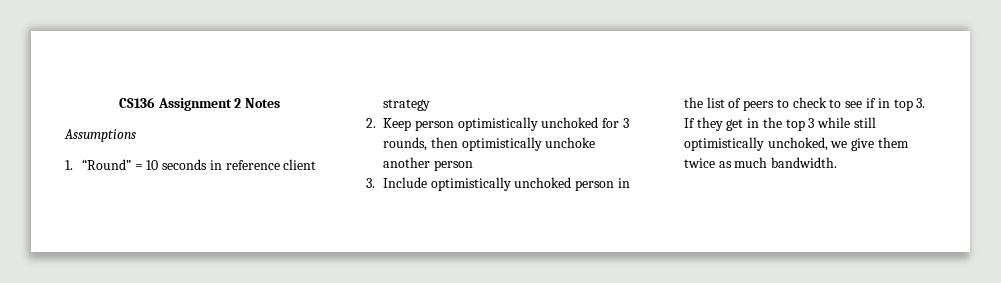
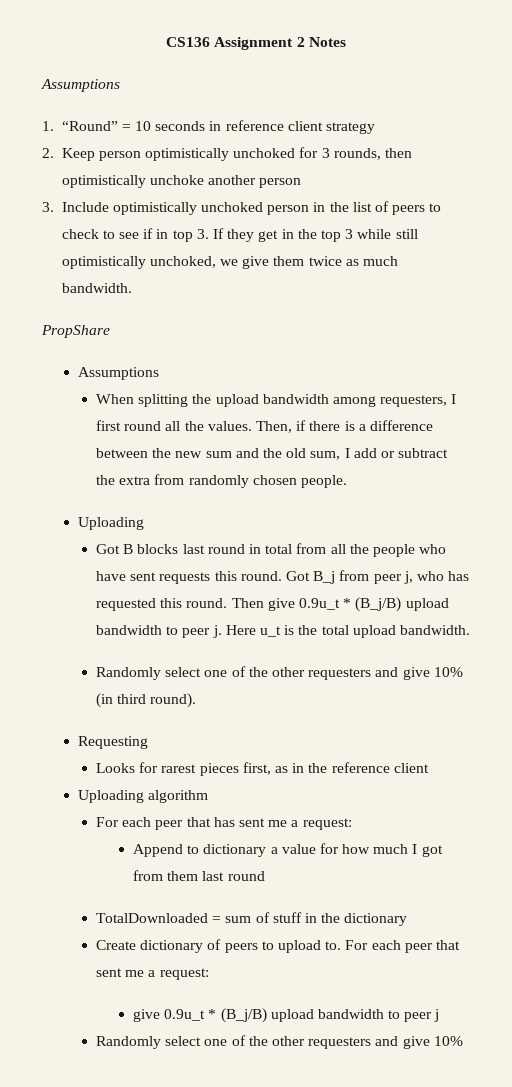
+ PropShare
+ Assumptions
+ When splitting the upload bandwidth among requesters, I first round all the values. Then, if there is a difference between the new sum and the old sum, I add or subtract the extra from randomly chosen people.
+ Uploading
+ Got B blocks last round in total from all the people who have sent requests this round. Got B_j from peer j, who has requested this round. Then give 0.9u_t * (B_j/B) upload bandwidth to peer j. Here u_t is the total upload bandwidth.
+ Randomly select one of the other requesters and give 10% (in third round).
+ Requesting
+ Looks for rarest pieces first, as in the reference client
+ Uploading algorithm
+ For each peer that has sent me a request:
+ Append to dictionary a value for how much I got from them last round
+ TotalDownloaded = sum of stuff in the dictionary
+ Create dictionary of peers to upload to. For each peer that sent me a request:
+ give 0.9u_t * (B_j/B) upload bandwidth to peer j
+ Randomly select one of the other requesters and give 10%

